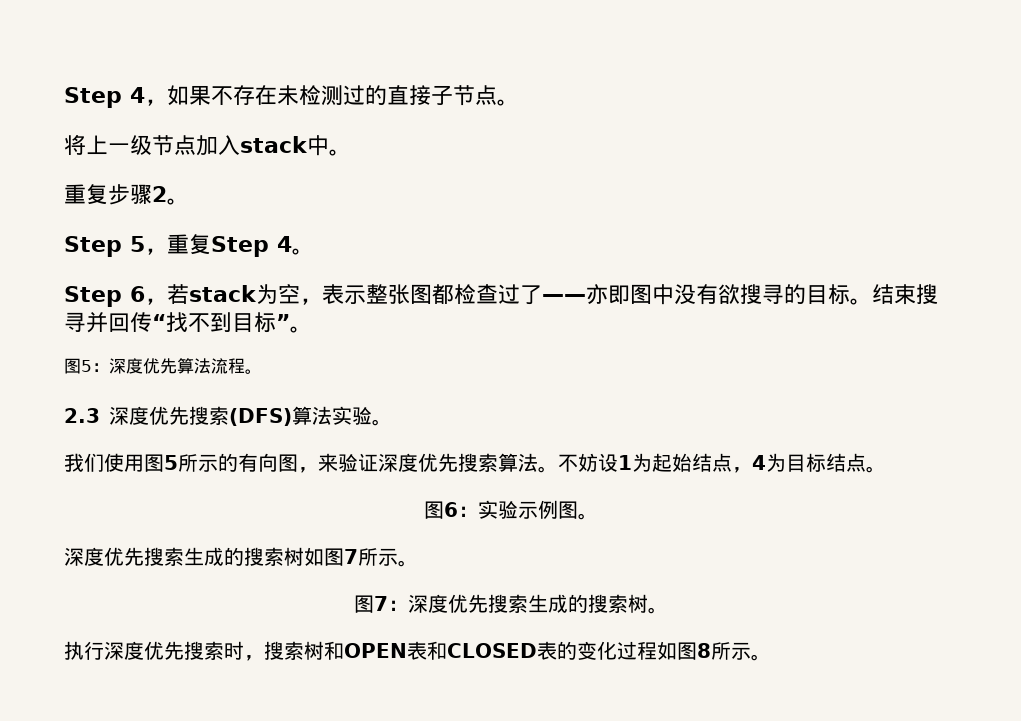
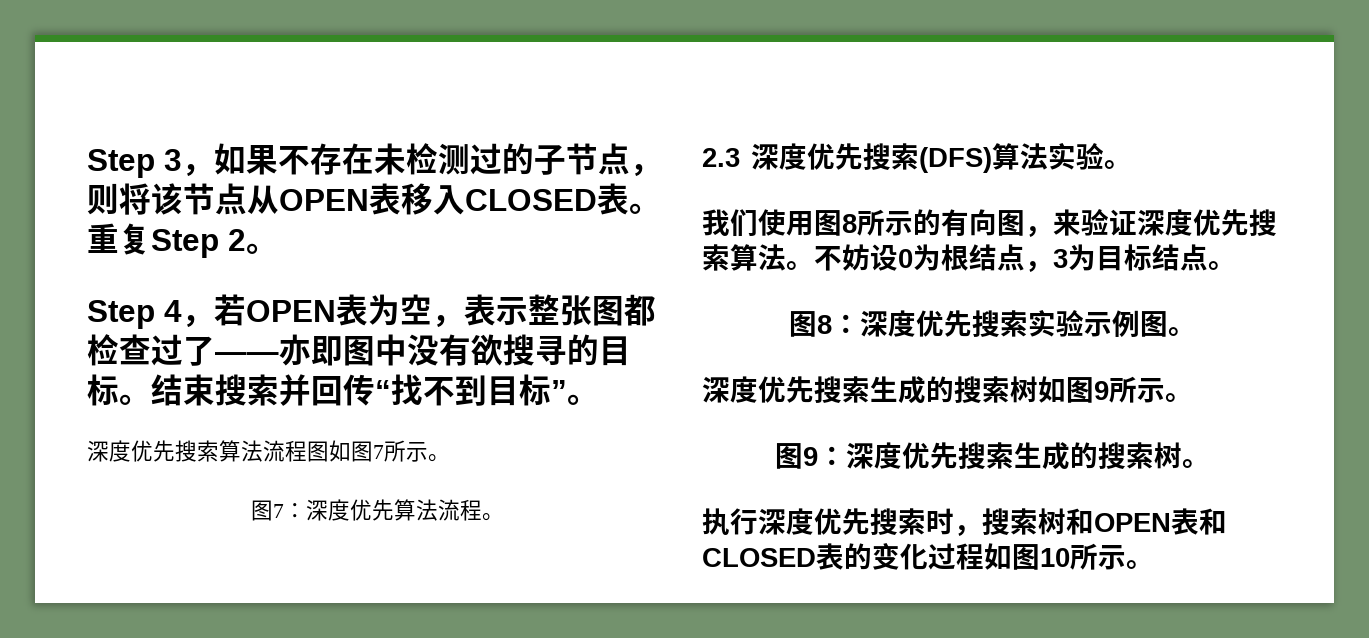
- Step 4，如果不存在未检测过的直接子节点。
- 将上一级节点加入stack中。
- 重复步骤2。
+ Step 3，如果不存在未检测过的子节点，则将该节点从OPEN表移入CLOSED表。重复Step 2。
- Step 5，重复Step 4。
- Step 6，若stack为空，表示整张图都检查过了——亦即图中没有欲搜寻的目标。
+ Step 4，若OPEN表为空，表示整张图都检查过了——亦即图中没有欲搜寻的目标。
- 结束搜寻并回传“找不到目标”。
+ 结束搜索并回传“找不到目标”。
- 图5：深度优先算法流程。
+ 深度优先搜索算法流程图如图7所示。
+ 图7：深度优先算法流程。
- 我们使用图5所示的有向图，来验证深度优先搜索算法。
+ 我们使用图8所示的有向图，来验证深度优先搜索算法。
- 不妨设1为起始结点，4为目标结点。
+ 不妨设0为根结点，3为目标结点。
- 图6：实验示例图。
+ 图8：深度优先搜索实验示例图。
- 深度优先搜索生成的搜索树如图7所示。
- 图7：深度优先搜索生成的搜索树。
+ 深度优先搜索生成的搜索树如图9所示。
+ 图9：深度优先搜索生成的搜索树。
- 执行深度优先搜索时，搜索树和OPEN表和CLOSED表的变化过程如图8所示。
+ 执行深度优先搜索时，搜索树和OPEN表和CLOSED表的变化过程如图10所示。

